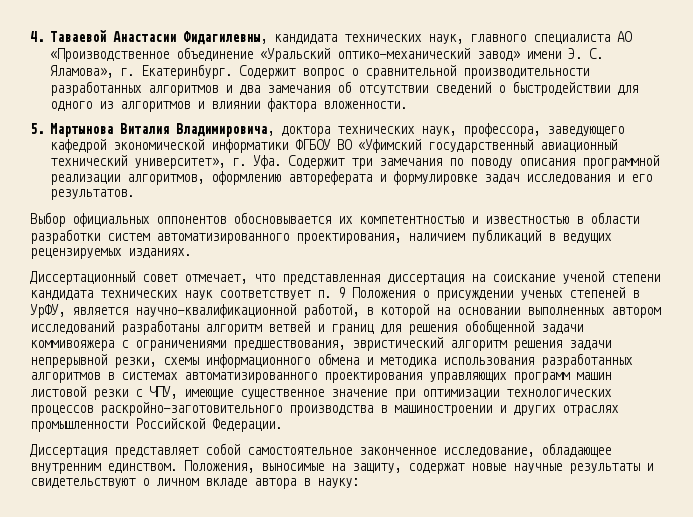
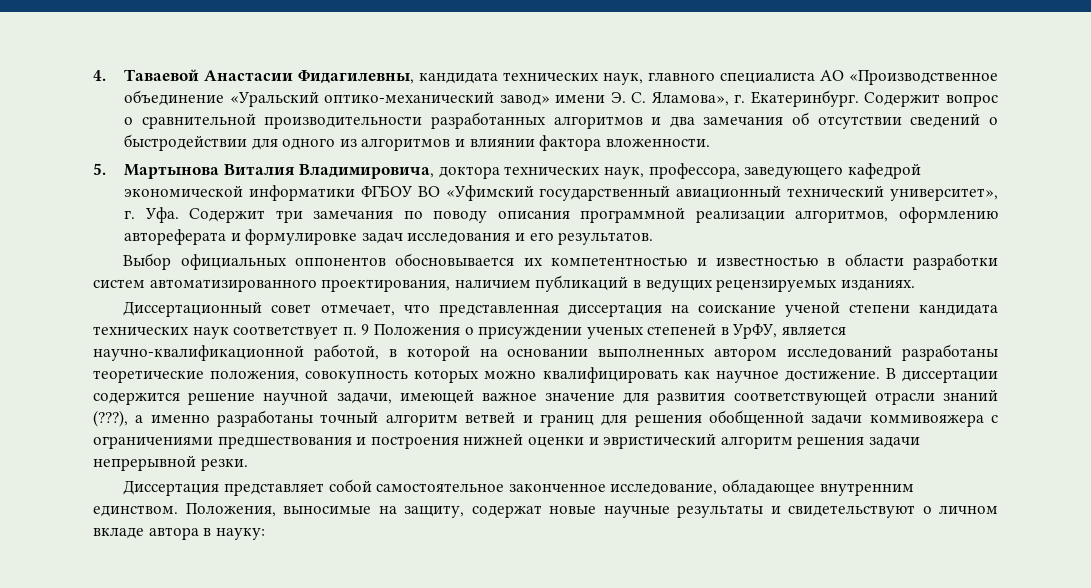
- Диссертационный совет отмечает, что представленная диссертация на соискание ученой степени кандидата технических наук соответствует п. 9 Положения о присуждении ученых степеней в УрФУ, является научно-квалификационной работой, в которой на основании выполненных автором исследований разработаны алгоритм ветвей и границ для решения обобщенной задачи коммивояжера с ограничениями предшествования, эвристический алгоритм решения задачи непрерывной резки, схемы информационного обмена и методика использования разработанных алгоритмов в системах автоматизированного проектирования управляющих программ машин листовой резки с ЧПУ, имеющие существенное значение при оптимизации технологических процессов раскройно-заготовительного производства в машиностроении и других отраслях промышленности Российской Федерации.
+ Диссертационный совет отмечает, что представленная диссертация на соискание ученой степени кандидата технических наук соответствует п. 9 Положения о присуждении ученых степеней в УрФУ, является научно-квалификационной работой, в которой на основании выполненных автором исследований разработаны теоретические положения, совокупность которых можно квалифицировать как научное достижение. В диссертации содержится решение научной задачи, имеющей важное значение для развития соответствующей отрасли знаний (???), а именно разработаны точный алгоритм ветвей и границ для решения обобщенной задачи коммивояжера с ограничениями предшествования и построения нижней оценки и эвристический алгоритм решения задачи непрерывной резки.

